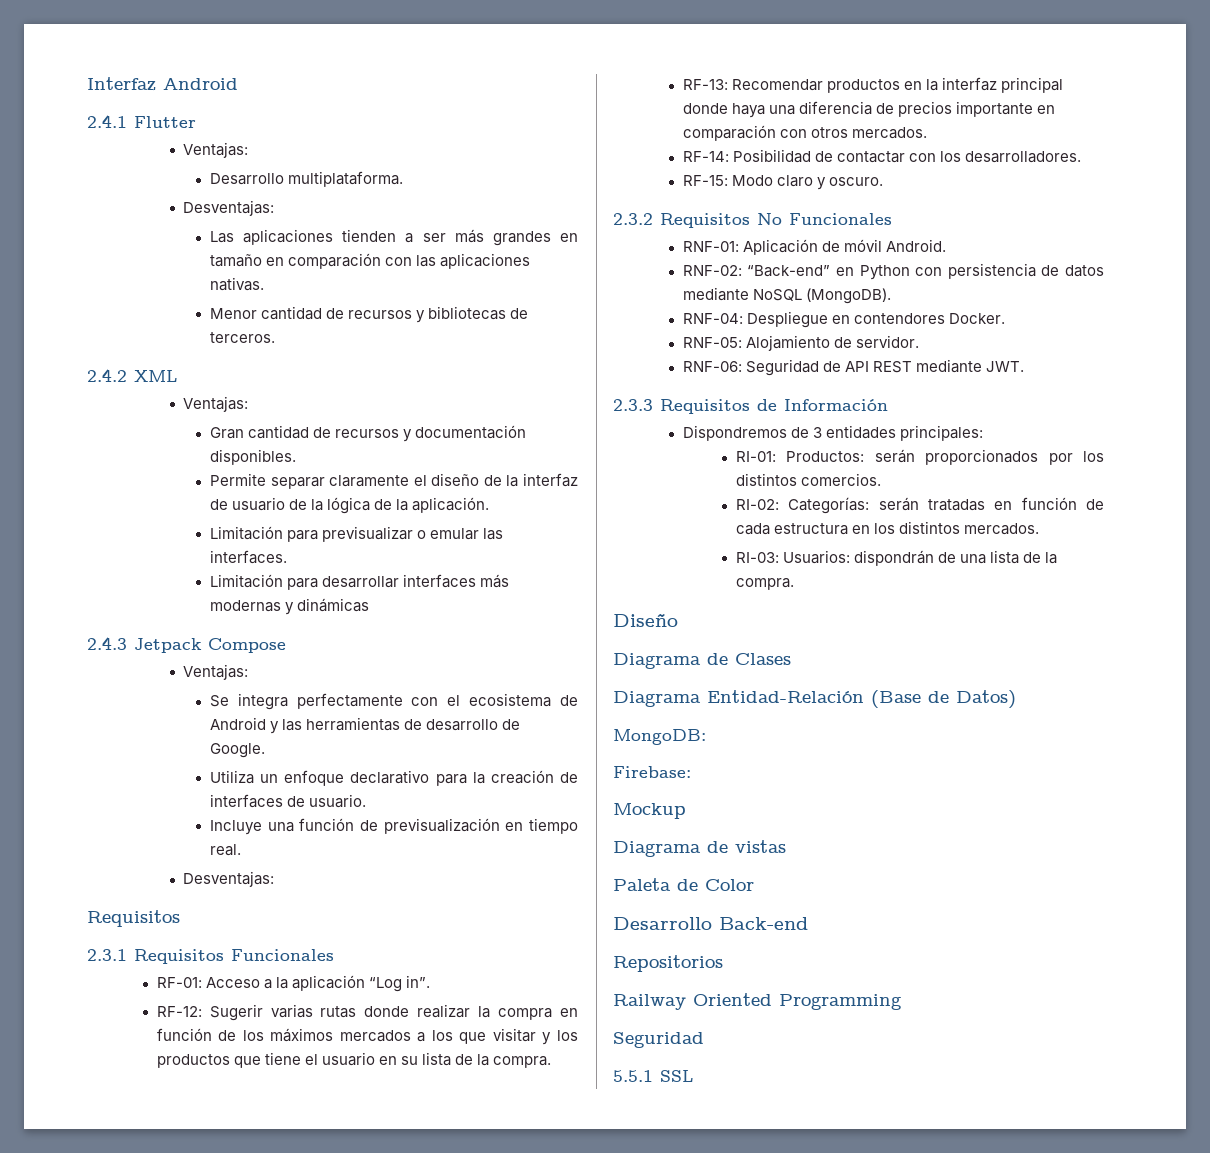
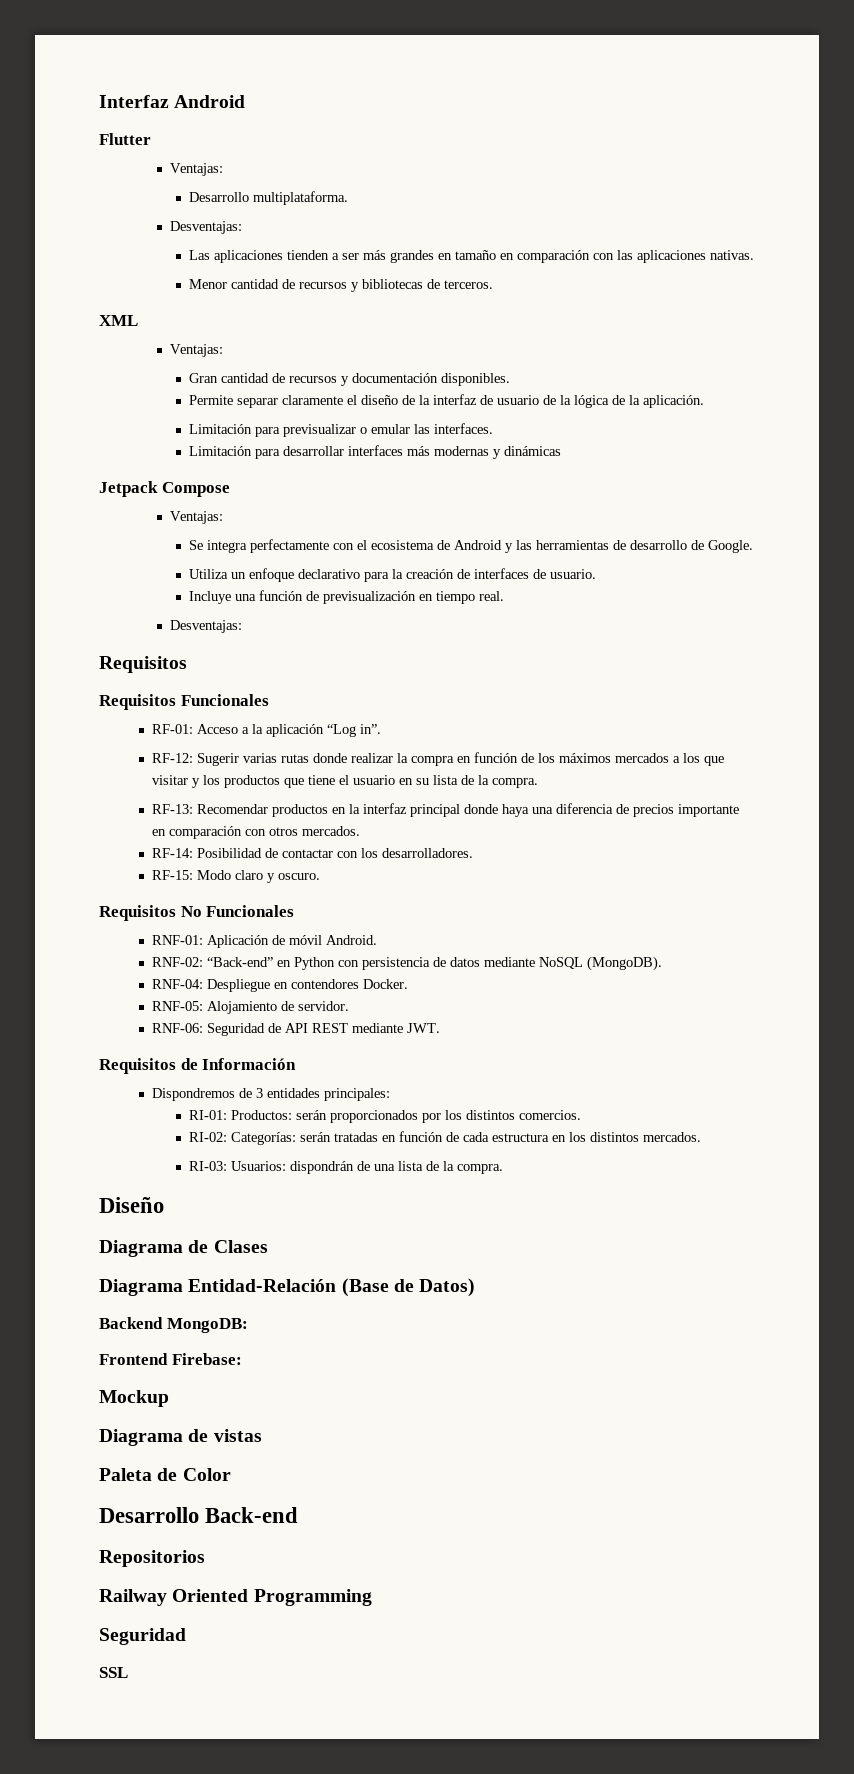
- 2.4.1 Flutter
+ Flutter
- 2.4.2 XML
+ XML
- 2.4.3 Jetpack Compose
+ Jetpack Compose
- 2.3.1 Requisitos Funcionales
+ Requisitos Funcionales
- 2.3.2 Requisitos No Funcionales
+ Requisitos No Funcionales
- 2.3.3 Requisitos de Información
+ Requisitos de Información
- MongoDB:
+ Backend MongoDB:
- Firebase:
+ Frontend Firebase:
- 5.5.1 SSL
+ SSL

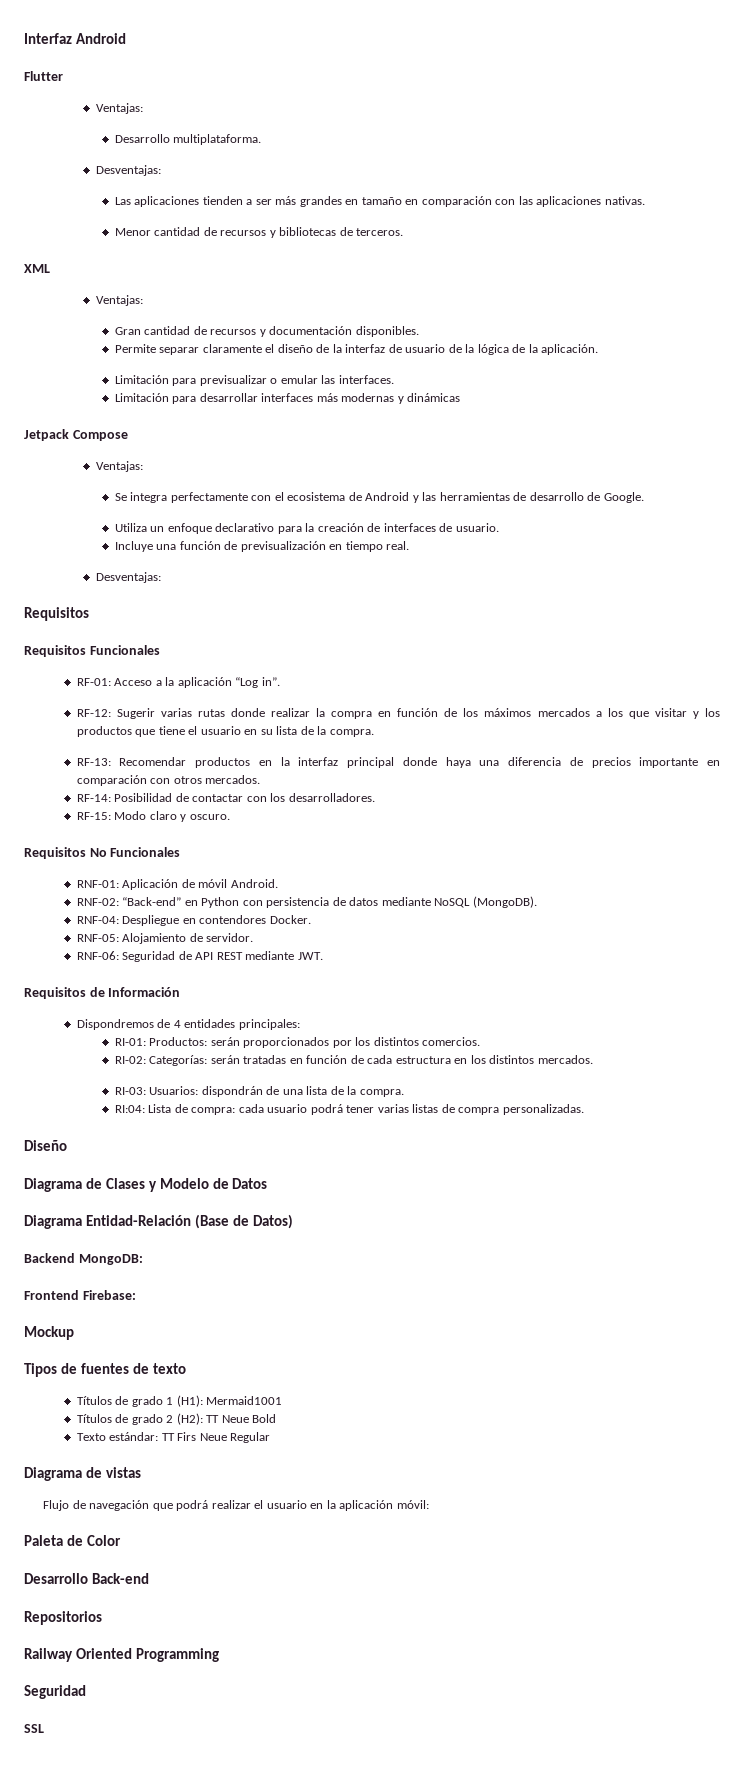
- Dispondremos de 3 entidades principales:
+ Dispondremos de 4 entidades principales:
+ RI:04: Lista de compra: cada usuario podrá tener varias listas de compra personalizadas.
- Diagrama de Clases
+ Diagrama de Clases y Modelo de Datos
+ Tipos de fuentes de texto
+ Títulos de grado 1 (H1): Mermaid1001
+ Títulos de grado 2 (H2): TT Neue Bold
+ Texto estándar: TT Firs Neue Regular
  Diagrama de vistas
+ Flujo de navegación que podrá realizar el usuario en la aplicación móvil:

